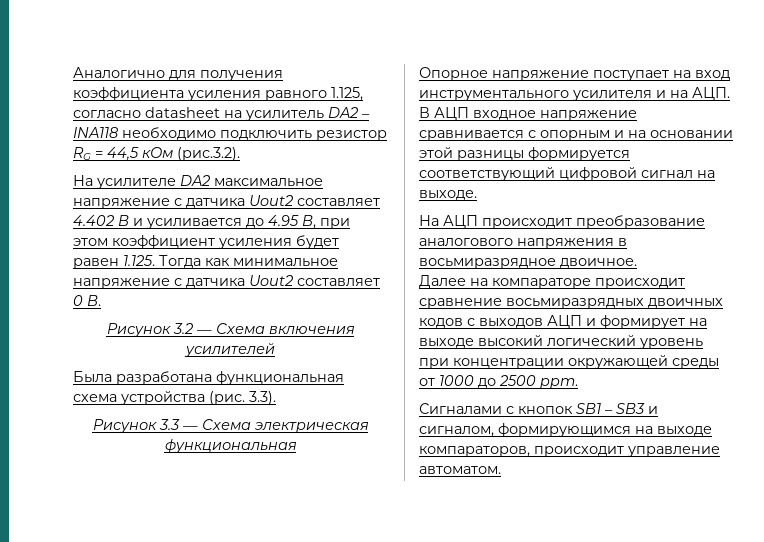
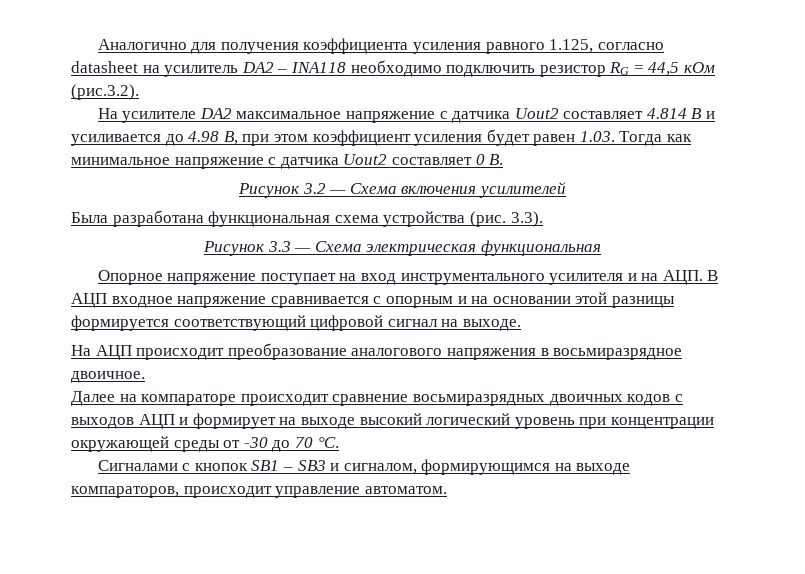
- На усилителе DA2 максимальное напряжение с датчика Uout2 составляет 4.402 В и усиливается до 4.95 В, при этом коэффициент усиления будет равен 1.125. Тогда как минимальное напряжение с датчика Uout2 составляет 0 В.
+ На усилителе DA2 максимальное напряжение с датчика Uout2 составляет 4.814 В и усиливается до 4.98 В, при этом коэффициент усиления будет равен 1.03. Тогда как минимальное напряжение с датчика Uout2 составляет 0 В.
- Далее на компараторе происходит сравнение восьмиразрядных двоичных кодов с выходов АЦП и формирует на выходе высокий логический уровень при концентрации окружающей среды от 1000 до 2500 ppm.
+ Далее на компараторе происходит сравнение восьмиразрядных двоичных кодов с выходов АЦП и формирует на выходе высокий логический уровень при концентрации окружающей среды от -30 до 70 ℃.

